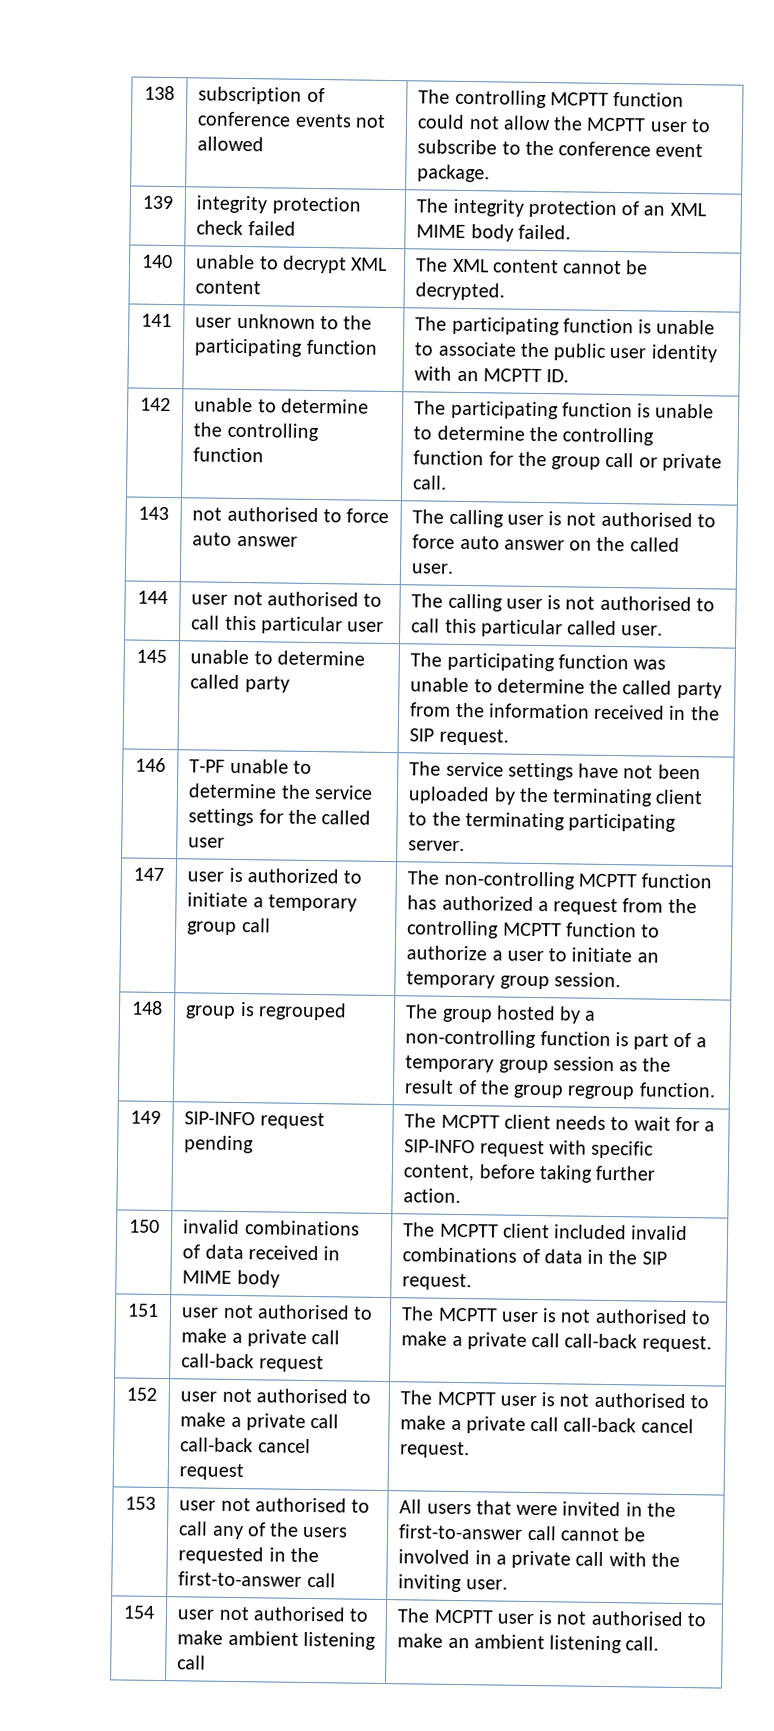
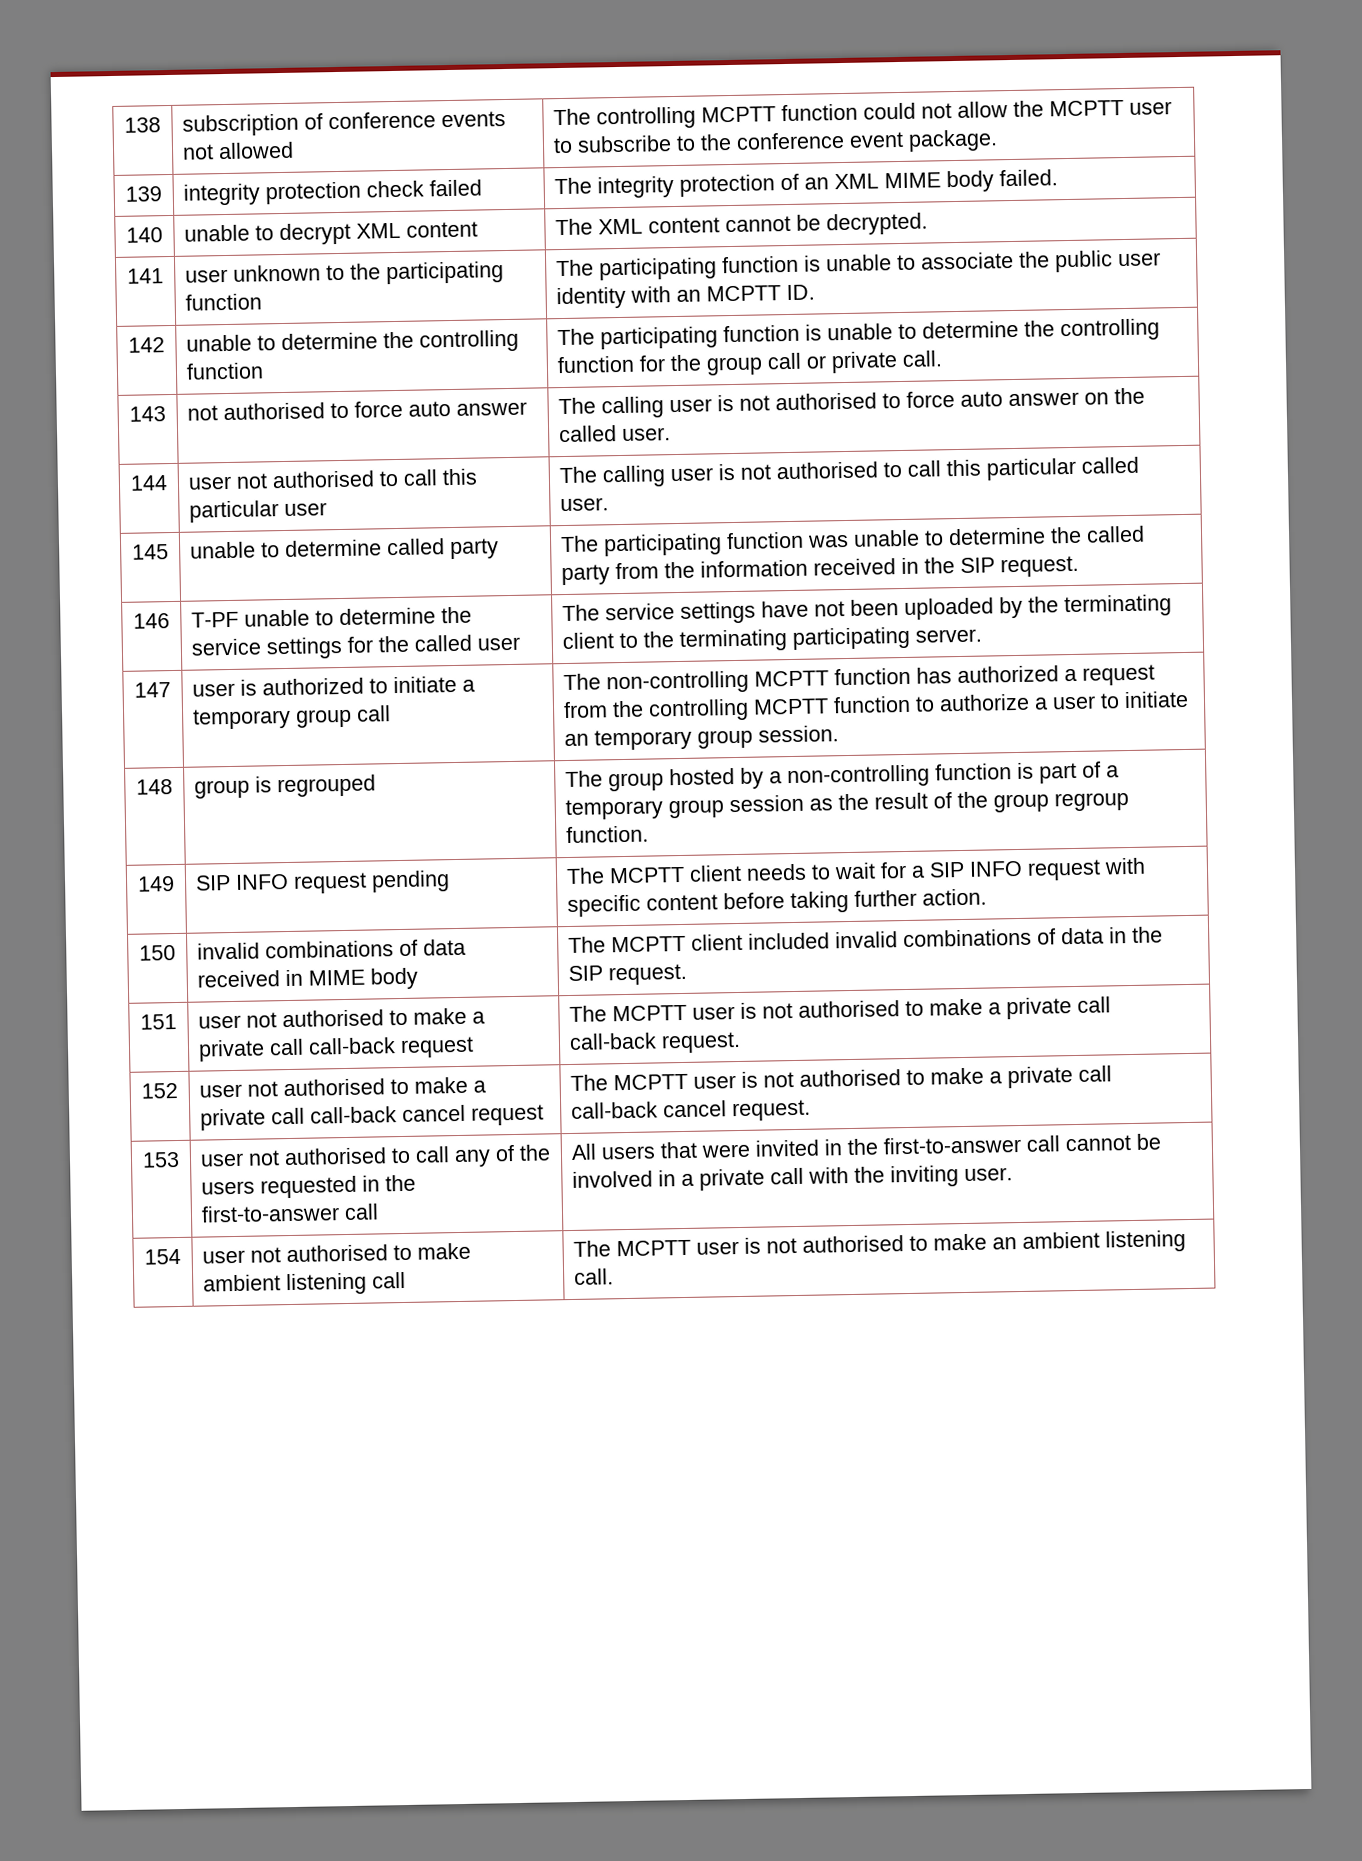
- 149 | SIP-INFO request pending | The MCPTT client needs to wait for a SIP-INFO request with specific content, before taking further action.
+ 149 | SIP INFO request pending | The MCPTT client needs to wait for a SIP INFO request with specific content before taking further action.

